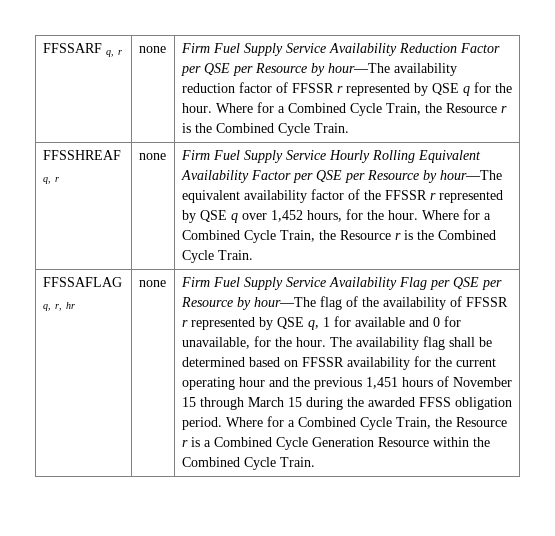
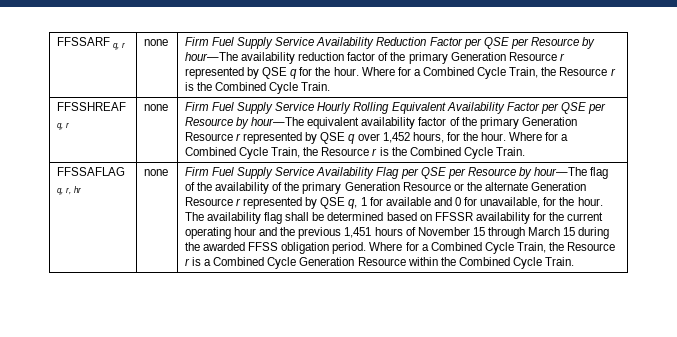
- Firm Fuel Supply Service Availability Reduction Factor per QSE per Resource by hour—The availability reduction factor of FFSSR r represented by QSE q for the hour.
+ Firm Fuel Supply Service Availability Reduction Factor per QSE per Resource by hour—The availability reduction factor of the primary Generation Resource r represented by QSE q for the hour.
- Firm Fuel Supply Service Hourly Rolling Equivalent Availability Factor per QSE per Resource by hour—The equivalent availability factor of the FFSSR r represented by QSE q over 1,452 hours, for the hour.
+ Firm Fuel Supply Service Hourly Rolling Equivalent Availability Factor per QSE per Resource by hour—The equivalent availability factor of the primary Generation Resource r represented by QSE q over 1,452 hours, for the hour.
- Firm Fuel Supply Service Availability Flag per QSE per Resource by hour—The flag of the availability of FFSSR r represented by QSE q, 1 for available and 0 for unavailable, for the hour.
+ Firm Fuel Supply Service Availability Flag per QSE per Resource by hour—The flag of the availability of the primary Generation Resource or the alternate Generation Resource r represented by QSE q, 1 for available and 0 for unavailable, for the hour.

